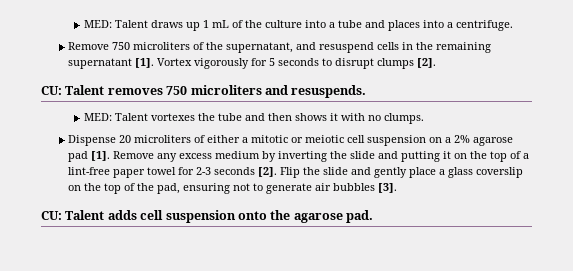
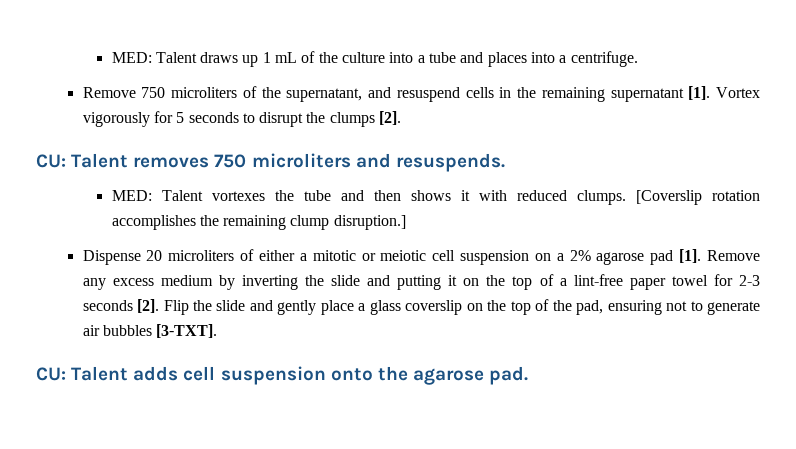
- Vortex vigorously for 5 seconds to disrupt clumps [2].
+ Vortex vigorously for 5 seconds to disrupt the clumps [2].
- MED: Talent vortexes the tube and then shows it with no clumps.
+ MED: Talent vortexes the tube and then shows it with reduced clumps. [Coverslip rotation accomplishes the remaining clump disruption.]
- Flip the slide and gently place a glass coverslip on the top of the pad, ensuring not to generate air bubbles [3].
+ Flip the slide and gently place a glass coverslip on the top of the pad, ensuring not to generate air bubbles [3-TXT].

